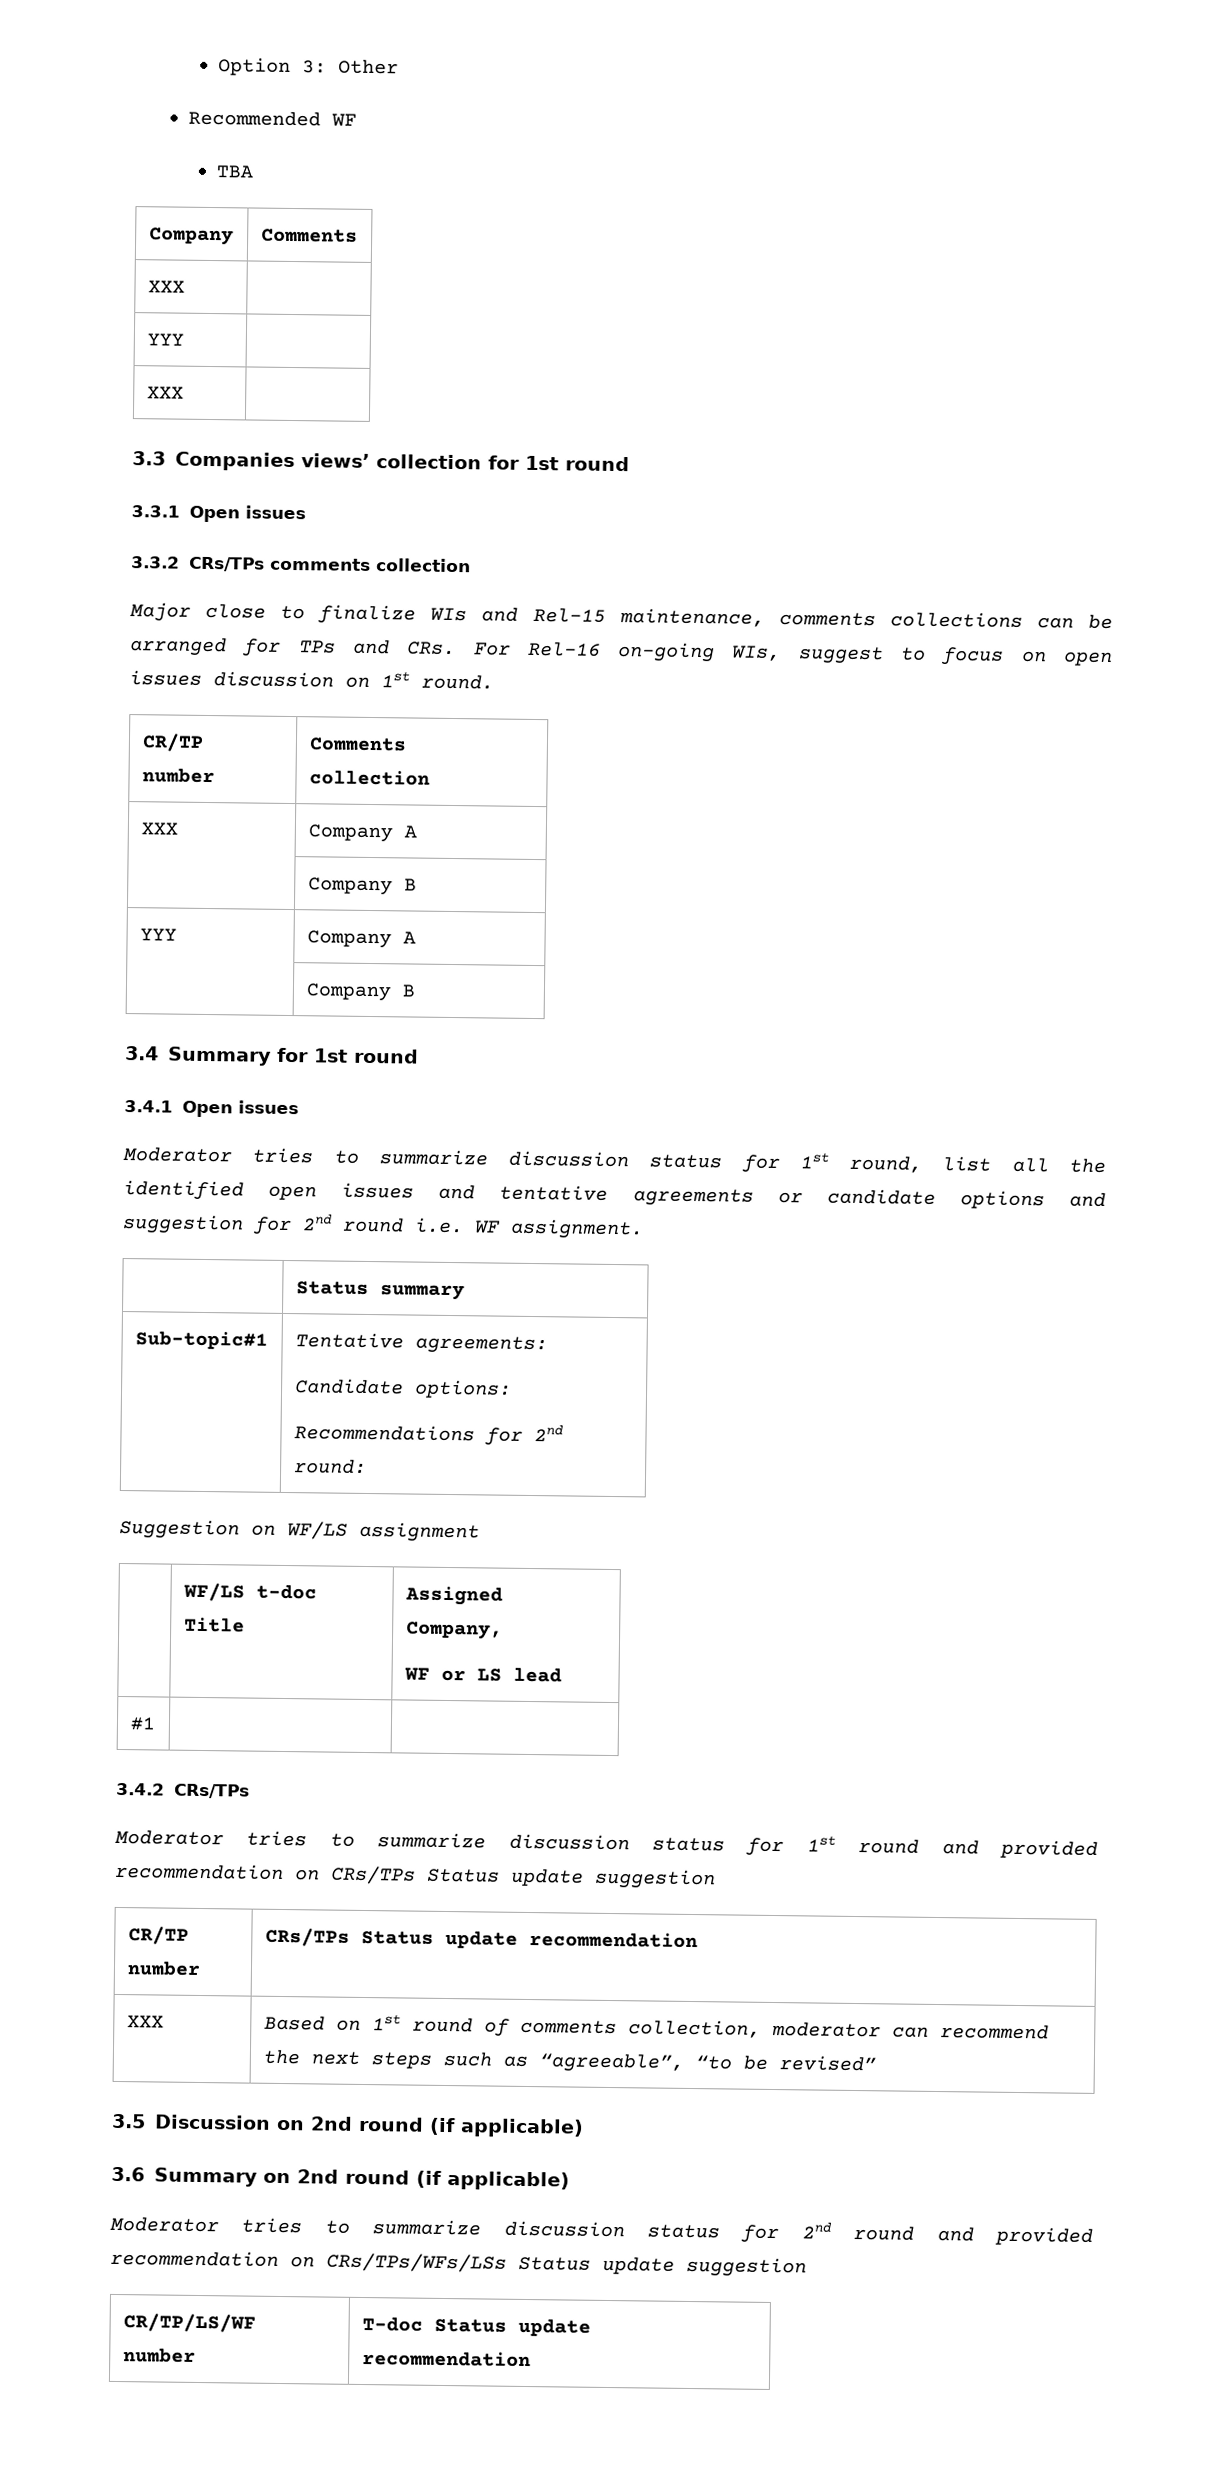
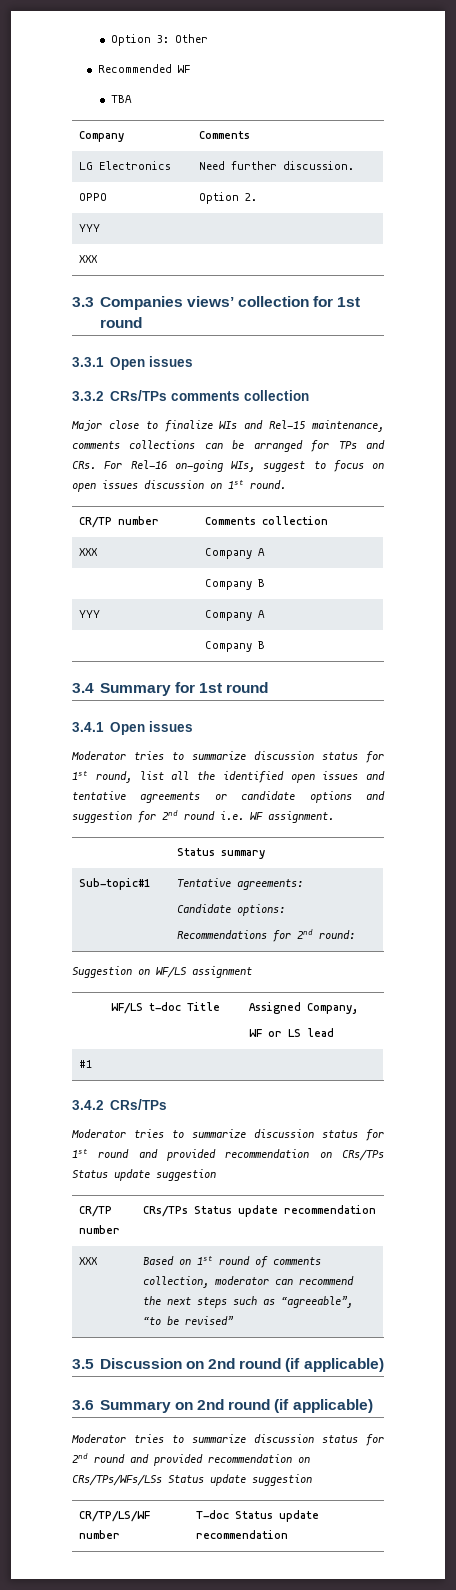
  Company | Comments
- XXX |
+ LG Electronics | Need further discussion.
+ OPPO | Option 2.

